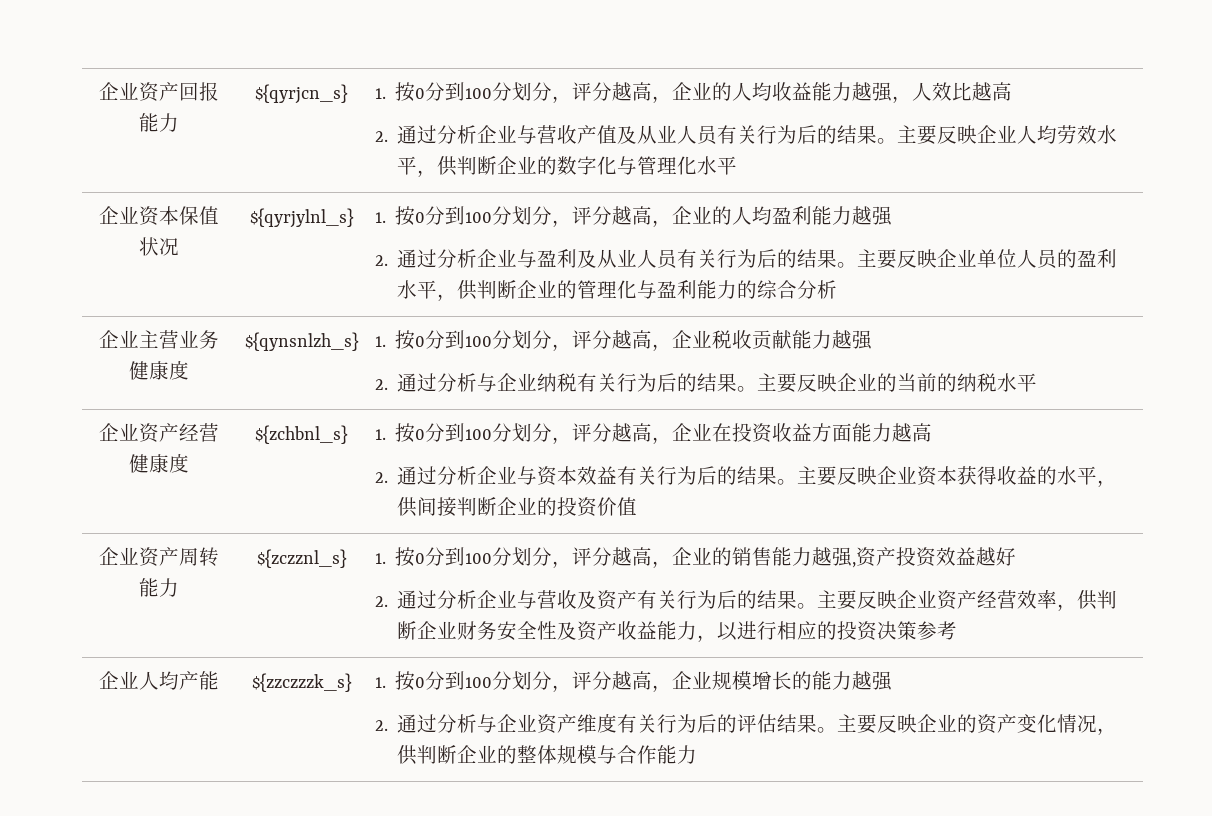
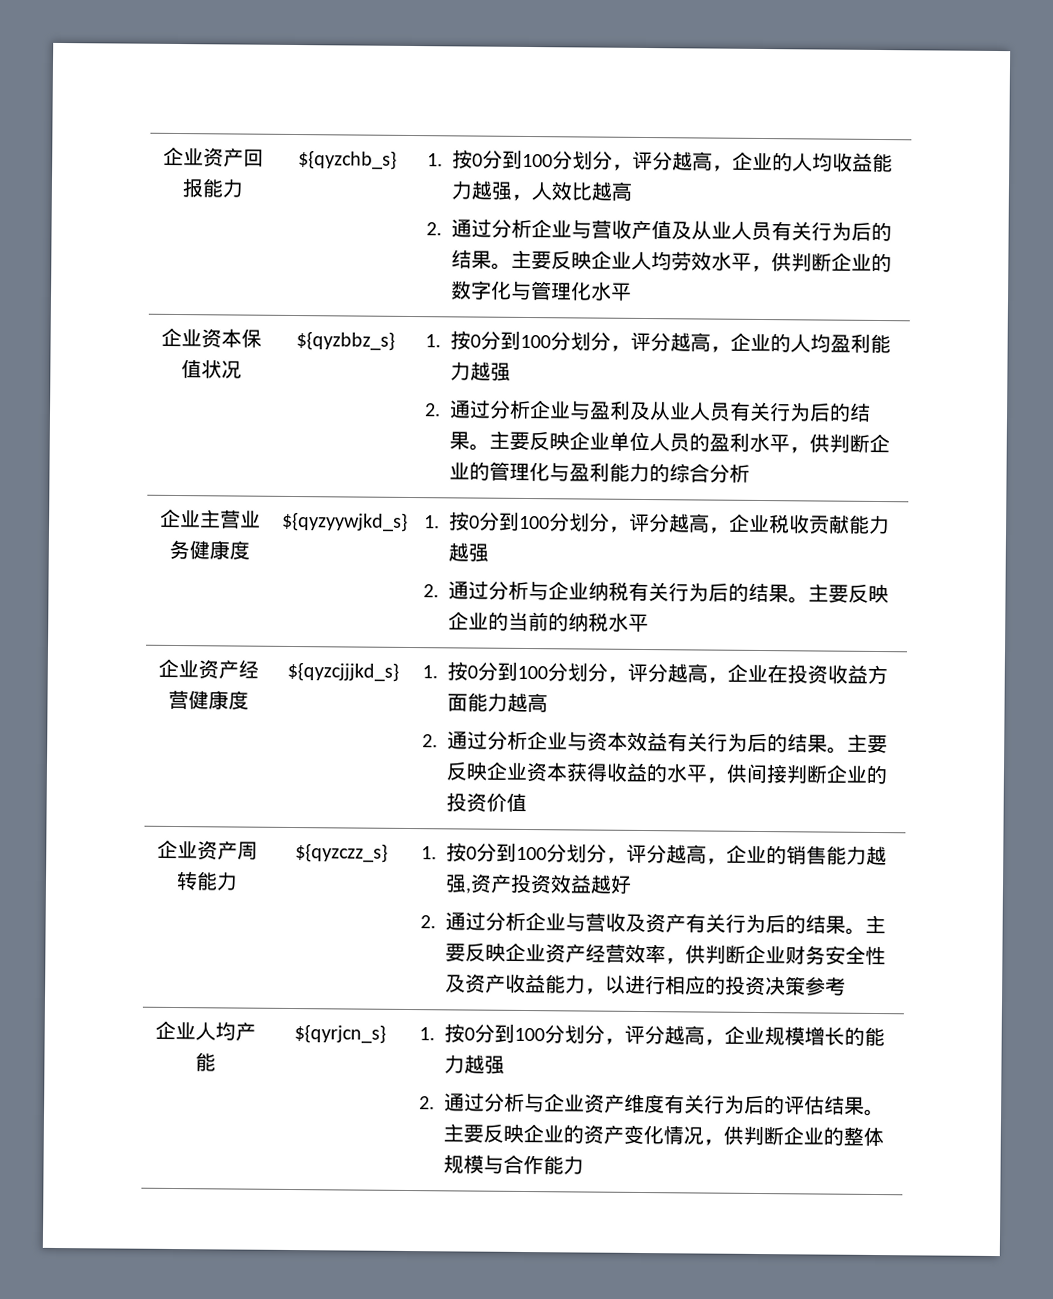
- ${qyrjcn_s}
+ ${qyzchb_s}
- ${qyrjylnl_s}
+ ${qyzbbz_s}
- 企业主营业务健康度 | ${qynsnlzh_s} | 1.按0分到100分划分，评分越高，企业税收贡献能力越强
+ 企业主营业务健康度 | ${qyzyywjkd_s} | 1.按0分到100分划分，评分越高，企业税收贡献能力越强
- ${zchbnl_s}
+ ${qyzcjjjkd_s}
- ${zczznl_s}
+ ${qyzczz_s}
- ${zzczzzk_s}
+ ${qyrjcn_s}

